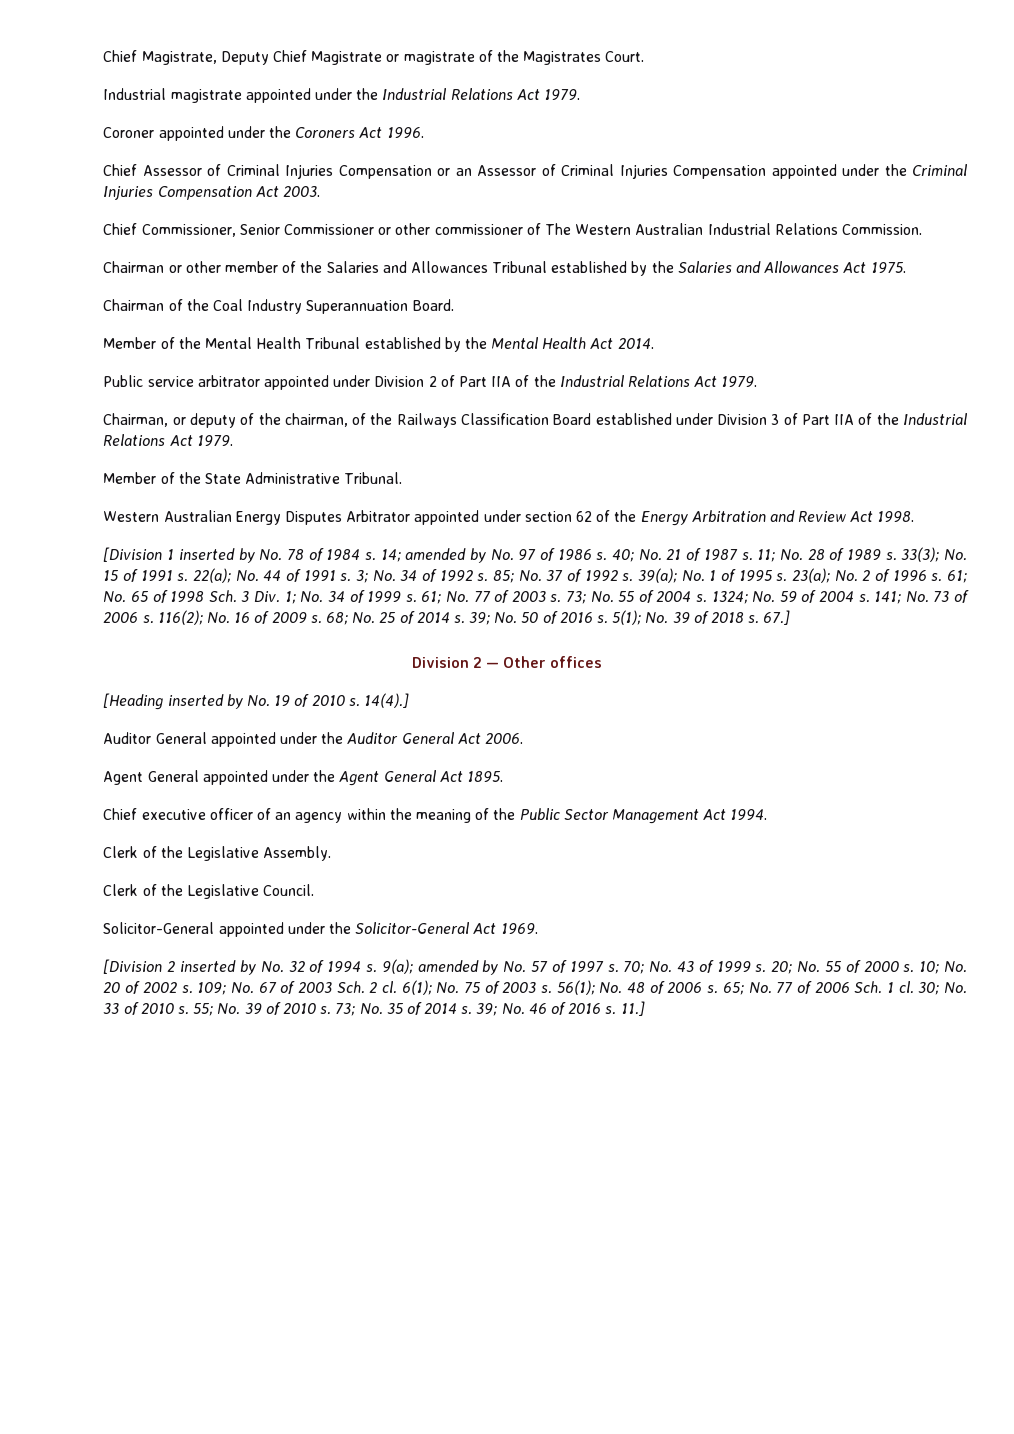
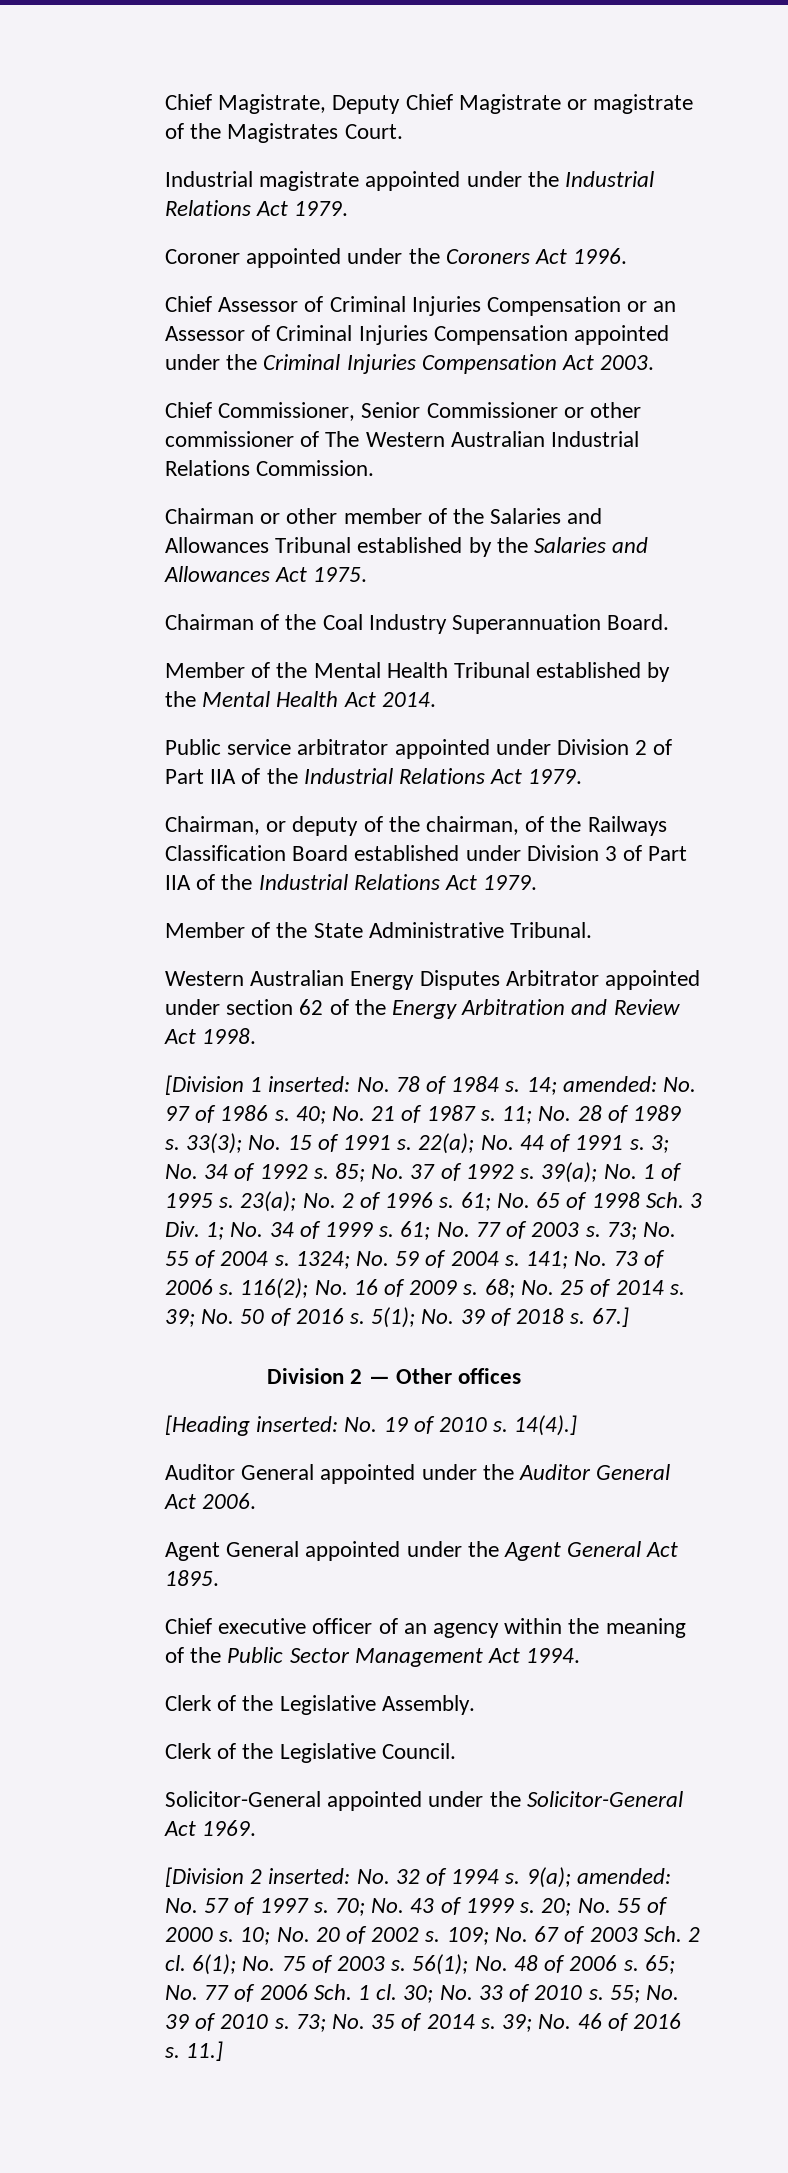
- [Division 1 inserted by No. 78 of 1984 s.
+ [Division 1 inserted: No. 78 of 1984 s.
- 14; amended by No. 97 of 1986 s.
+ 14; amended: No. 97 of 1986 s.
- [Heading inserted by No. 19 of 2010 s.
+ [Heading inserted: No. 19 of 2010 s.
- [Division 2 inserted by No. 32 of 1994 s.
+ [Division 2 inserted: No. 32 of 1994 s.
- 9(a); amended by No. 57 of 1997 s.
+ 9(a); amended: No. 57 of 1997 s.

